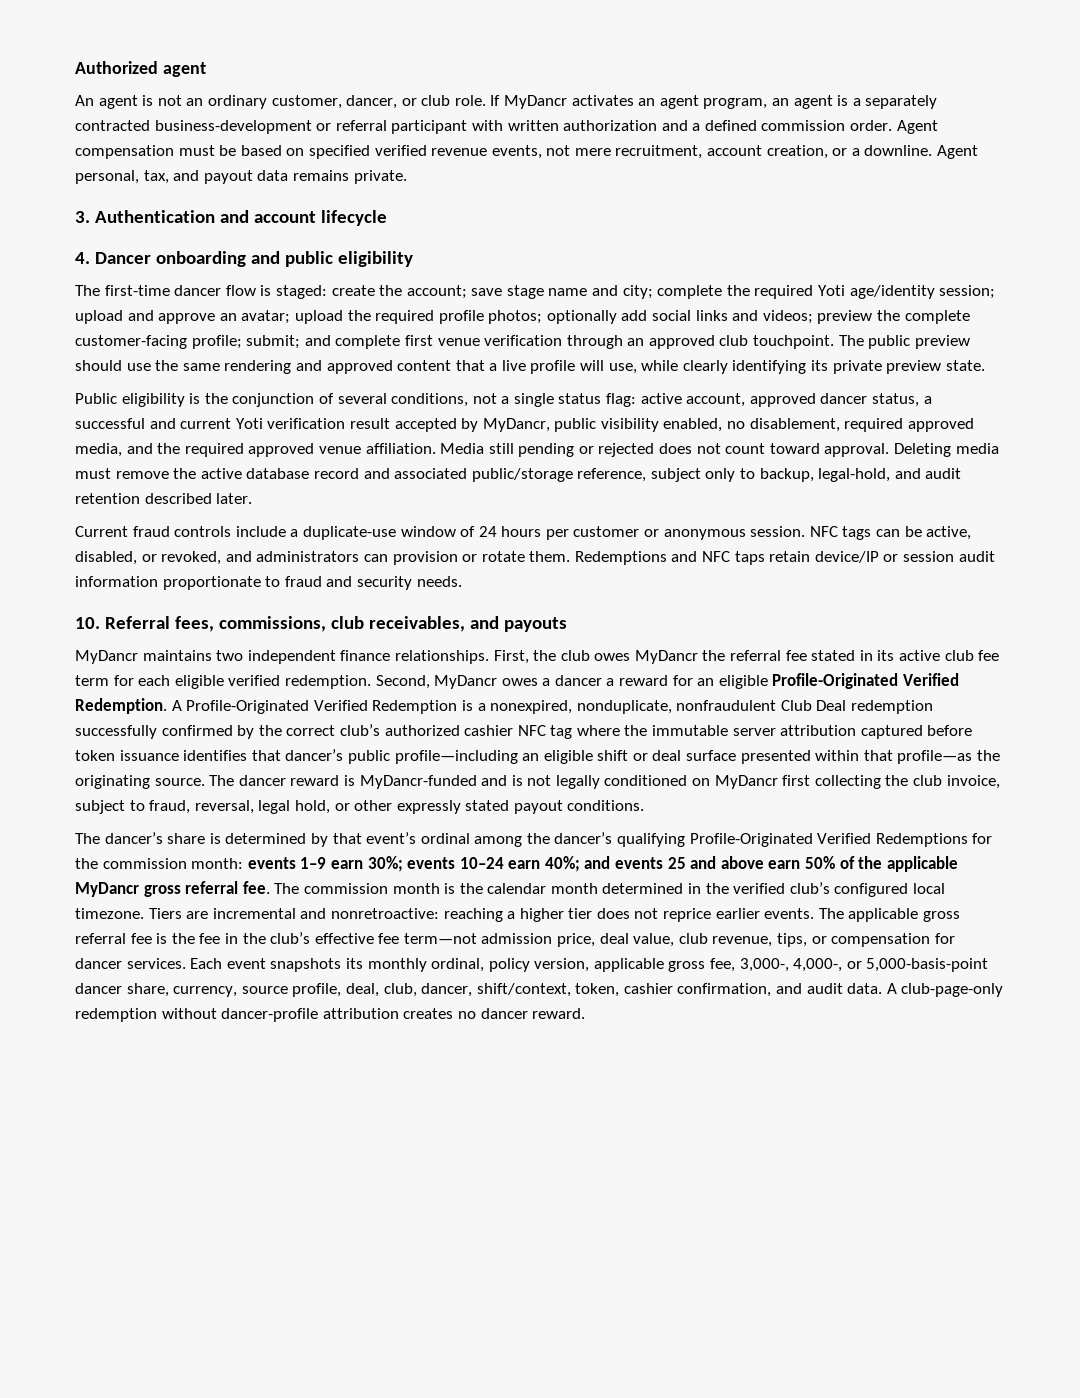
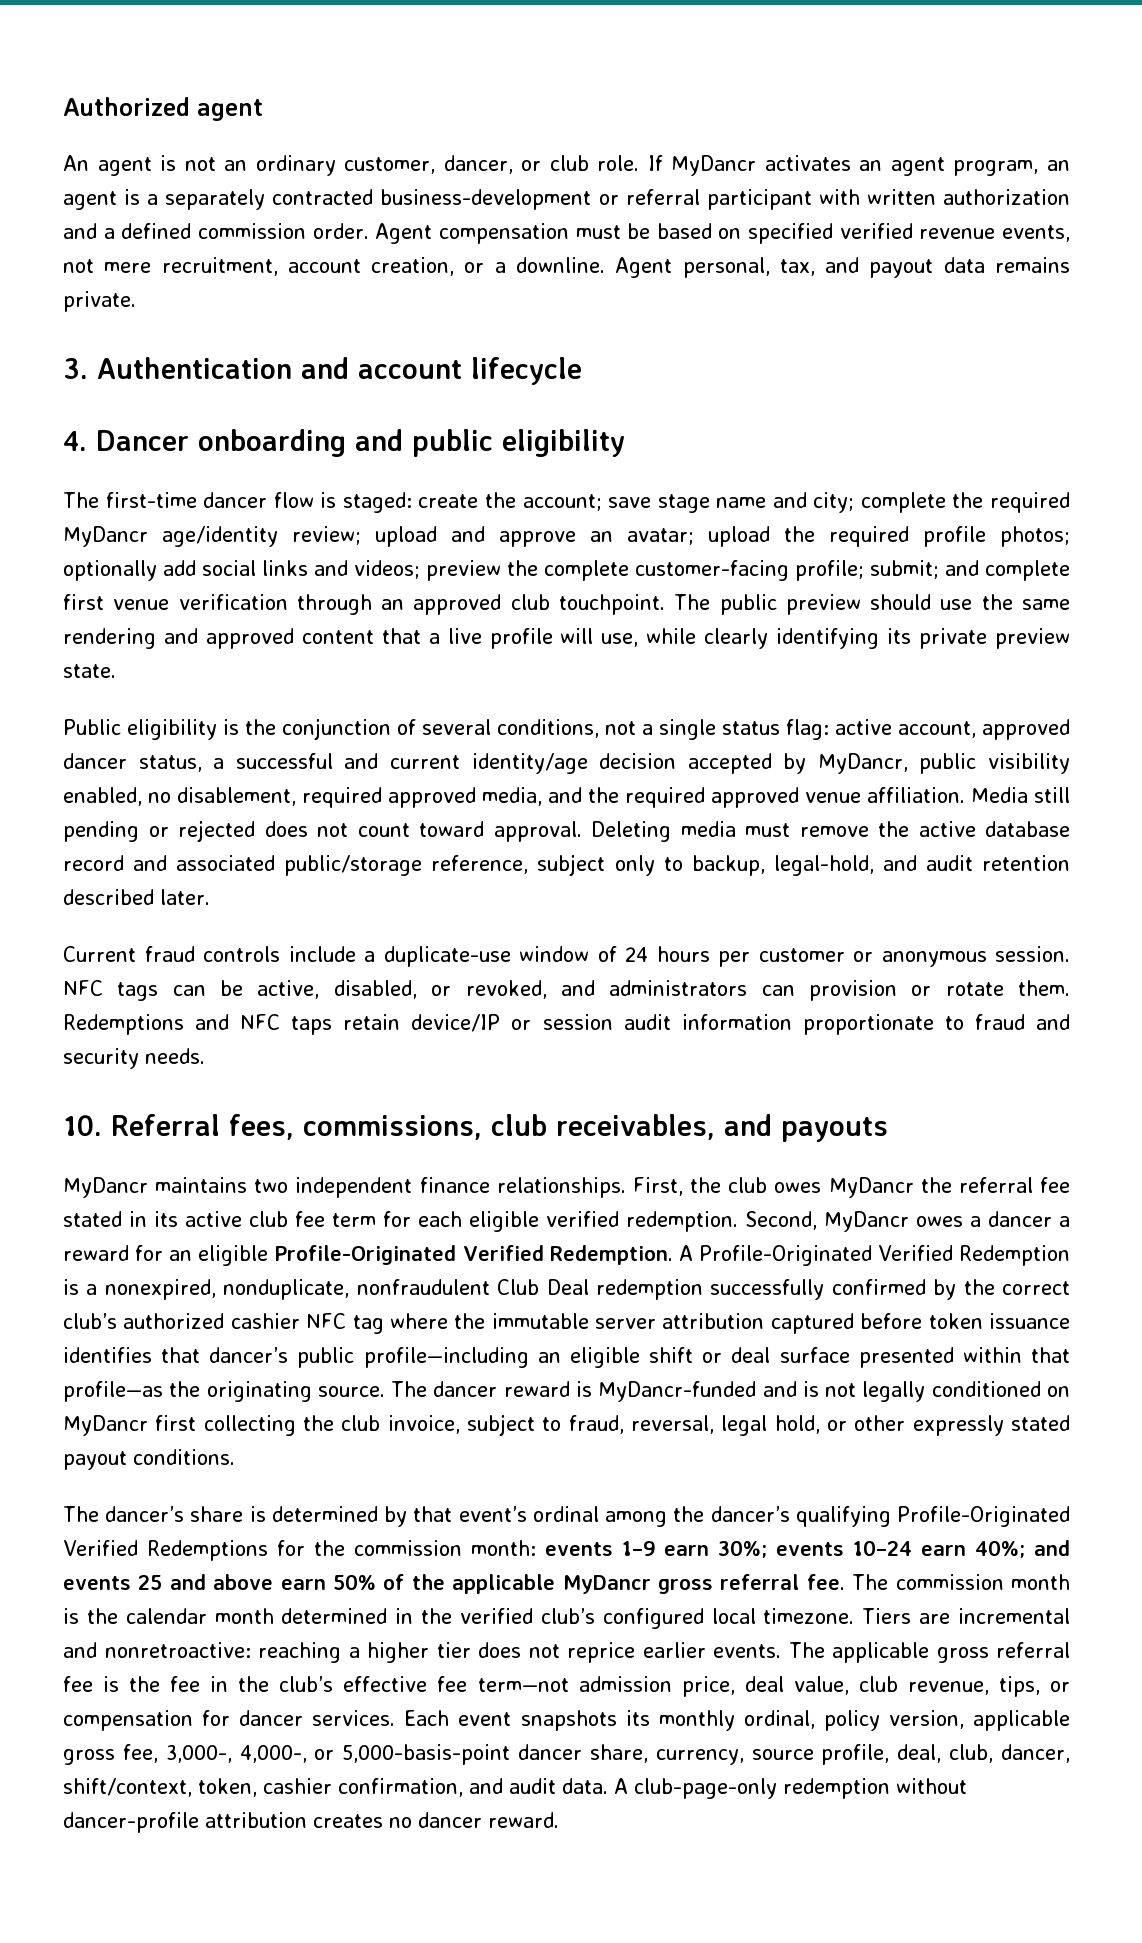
- The first-time dancer flow is staged: create the account; save stage name and city; complete the required Yoti age/identity session; upload and approve an avatar; upload the required profile photos; optionally add social links and videos; preview the complete customer-facing profile; submit; and complete first venue verification through an approved club touchpoint.
+ The first-time dancer flow is staged: create the account; save stage name and city; complete the required MyDancr age/identity review; upload and approve an avatar; upload the required profile photos; optionally add social links and videos; preview the complete customer-facing profile; submit; and complete first venue verification through an approved club touchpoint.
- Public eligibility is the conjunction of several conditions, not a single status flag: active account, approved dancer status, a successful and current Yoti verification result accepted by MyDancr, public visibility enabled, no disablement, required approved media, and the required approved venue affiliation.
+ Public eligibility is the conjunction of several conditions, not a single status flag: active account, approved dancer status, a successful and current identity/age decision accepted by MyDancr, public visibility enabled, no disablement, required approved media, and the required approved venue affiliation.

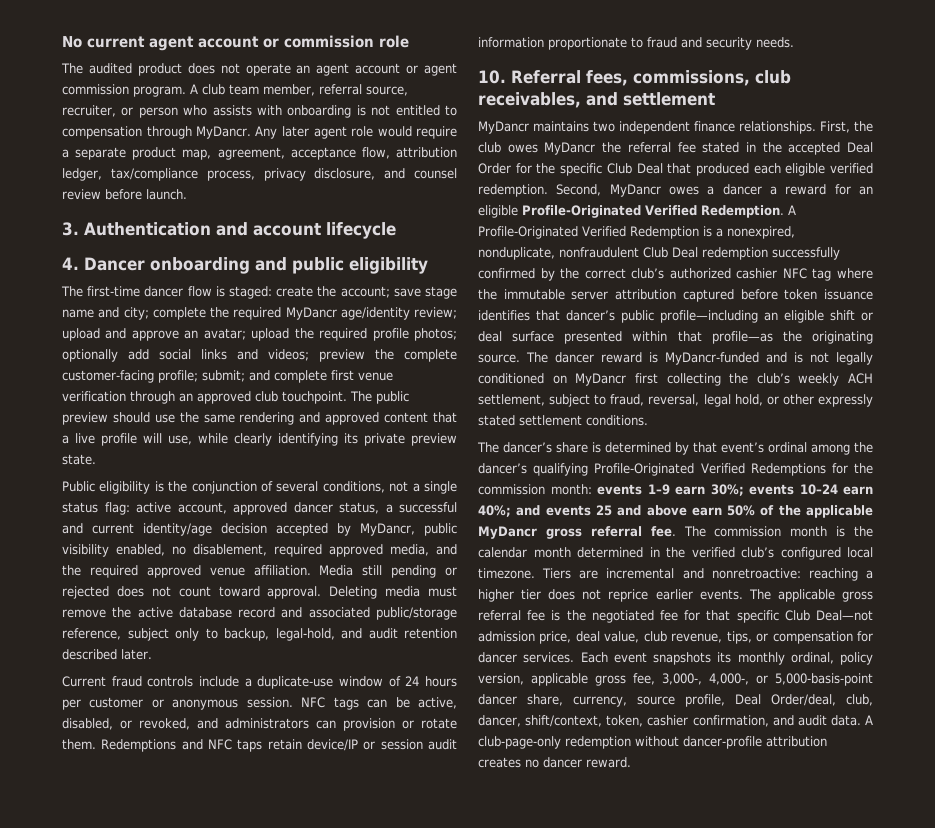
- Authorized agent
- An agent is not an ordinary customer, dancer, or club role. If MyDancr activates an agent program, an agent is a separately contracted business-development or referral participant with written authorization and a defined commission order. Agent compensation must be based on specified verified revenue events, not mere recruitment, account creation, or a downline. Agent personal, tax, and payout data remains private.
+ No current agent account or commission role
+ The audited product does not operate an agent account or agent commission program. A club team member, referral source, recruiter, or person who assists with onboarding is not entitled to compensation through MyDancr. Any later agent role would require a separate product map, agreement, acceptance flow, attribution ledger, tax/compliance process, privacy disclosure, and counsel review before launch.
- 10. Referral fees, commissions, club receivables, and payouts
+ 10. Referral fees, commissions, club receivables, and settlement
- First, the club owes MyDancr the referral fee stated in its active club fee term for each eligible verified redemption.
+ First, the club owes MyDancr the referral fee stated in the accepted Deal Order for the specific Club Deal that produced each eligible verified redemption.
- The dancer reward is MyDancr-funded and is not legally conditioned on MyDancr first collecting the club invoice, subject to fraud, reversal, legal hold, or other expressly stated payout conditions.
+ The dancer reward is MyDancr-funded and is not legally conditioned on MyDancr first collecting the club’s weekly ACH settlement, subject to fraud, reversal, legal hold, or other expressly stated settlement conditions.
- The applicable gross referral fee is the fee in the club’s effective fee term—not admission price, deal value, club revenue, tips, or compensation for dancer services.
+ The applicable gross referral fee is the negotiated fee for that specific Club Deal—not admission price, deal value, club revenue, tips, or compensation for dancer services.
- Each event snapshots its monthly ordinal, policy version, applicable gross fee, 3,000-, 4,000-, or 5,000-basis-point dancer share, currency, source profile, deal, club, dancer, shift/context, token, cashier confirmation, and audit data.
+ Each event snapshots its monthly ordinal, policy version, applicable gross fee, 3,000-, 4,000-, or 5,000-basis-point dancer share, currency, source profile, Deal Order/deal, club, dancer, shift/context, token, cashier confirmation, and audit data.

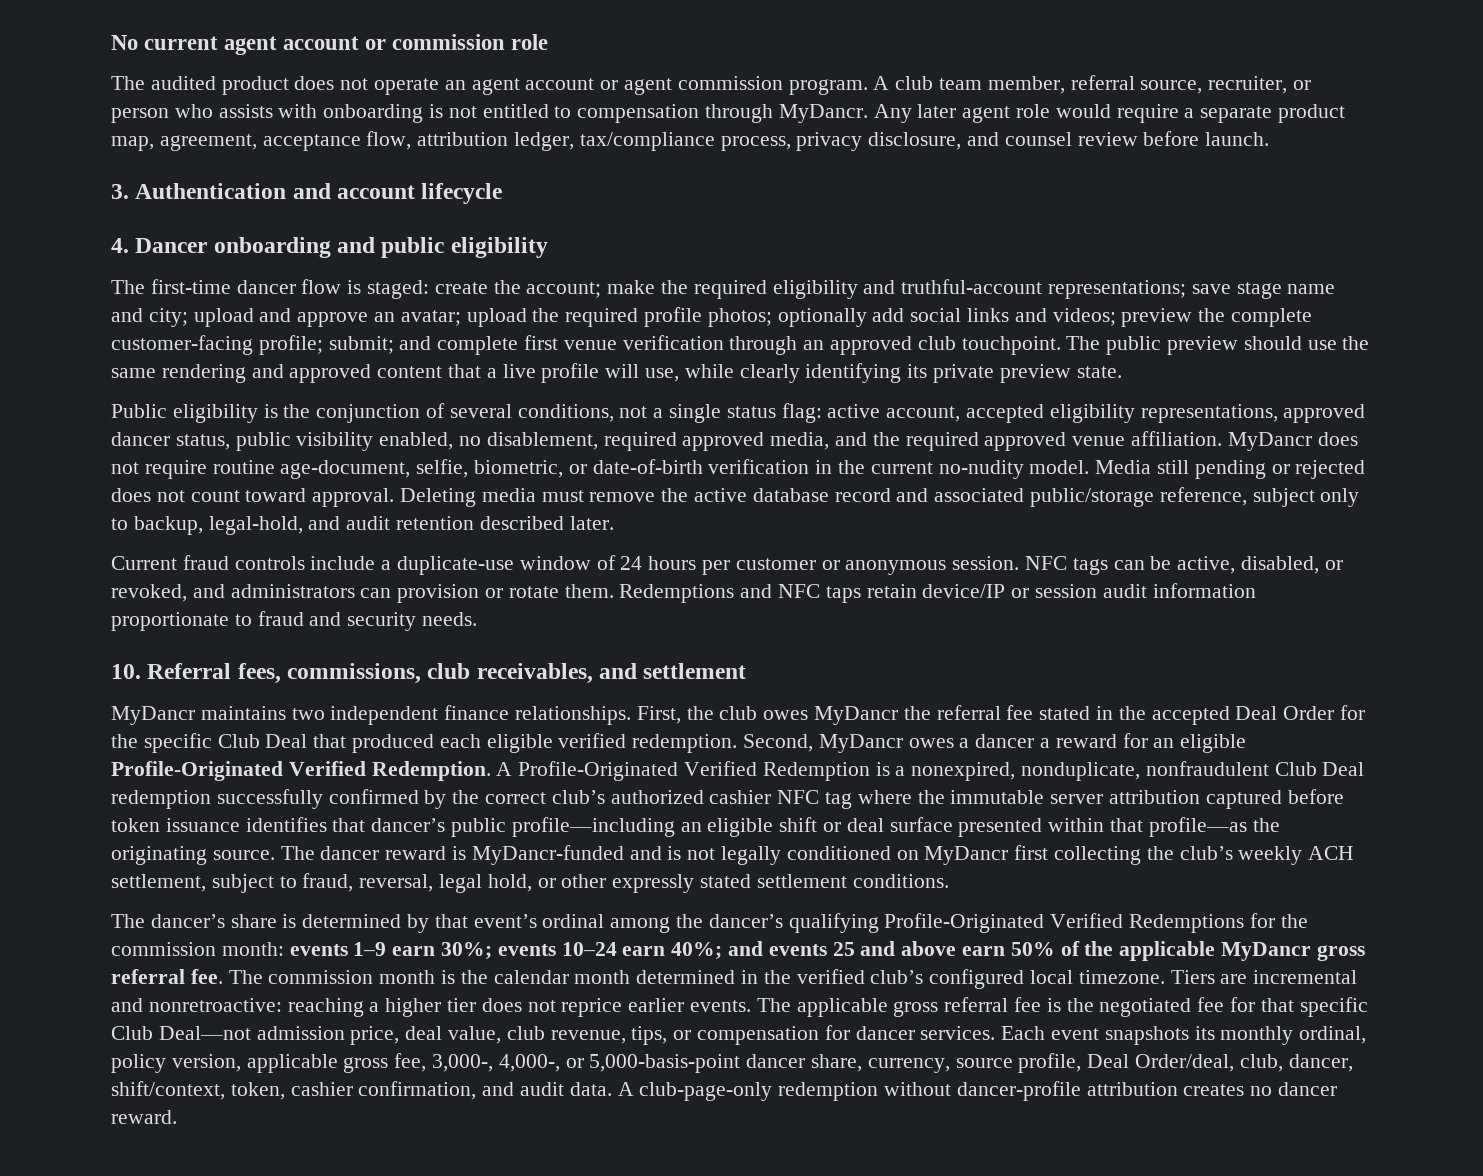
- The first-time dancer flow is staged: create the account; save stage name and city; complete the required MyDancr age/identity review; upload and approve an avatar; upload the required profile photos; optionally add social links and videos; preview the complete customer-facing profile; submit; and complete first venue verification through an approved club touchpoint.
+ The first-time dancer flow is staged: create the account; make the required eligibility and truthful-account representations; save stage name and city; upload and approve an avatar; upload the required profile photos; optionally add social links and videos; preview the complete customer-facing profile; submit; and complete first venue verification through an approved club touchpoint.
- Public eligibility is the conjunction of several conditions, not a single status flag: active account, approved dancer status, a successful and current identity/age decision accepted by MyDancr, public visibility enabled, no disablement, required approved media, and the required approved venue affiliation.
+ Public eligibility is the conjunction of several conditions, not a single status flag: active account, accepted eligibility representations, approved dancer status, public visibility enabled, no disablement, required approved media, and the required approved venue affiliation.
+ MyDancr does not require routine age-document, selfie, biometric, or date-of-birth verification in the current no-nudity model.

